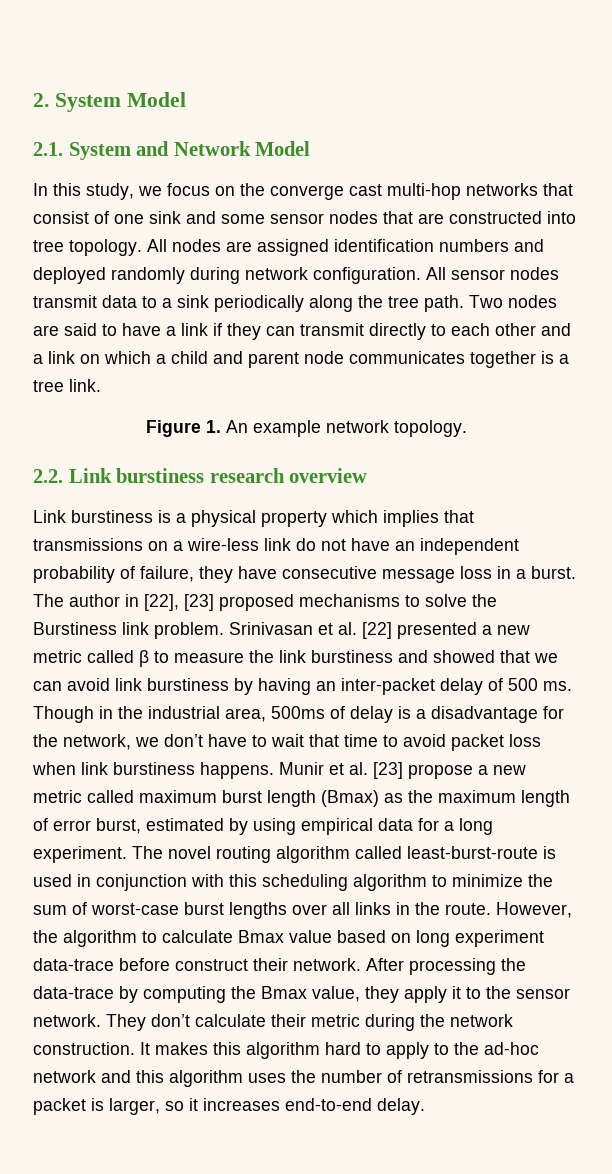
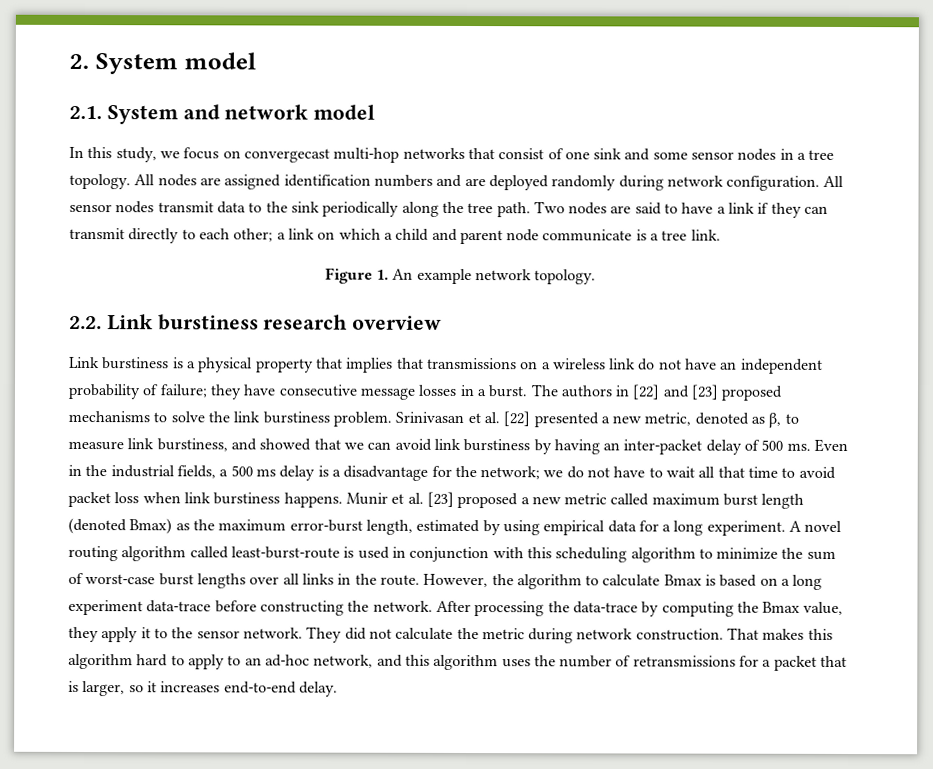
- 2. System Model
+ 2. System model
- 2.1. System and Network Model
+ 2.1. System and network model
- In this study, we focus on the converge cast multi-hop networks that consist of one sink and some sensor nodes that are constructed into tree topology.
+ In this study, we focus on convergecast multi-hop networks that consist of one sink and some sensor nodes in a tree topology.
- All nodes are assigned identification numbers and deployed randomly during network configuration.
+ All nodes are assigned identification numbers and are deployed randomly during network configuration.
- All sensor nodes transmit data to a sink periodically along the tree path.
+ All sensor nodes transmit data to the sink periodically along the tree path.
- Two nodes are said to have a link if they can transmit directly to each other and a link on which a child and parent node communicates together is a tree link.
+ Two nodes are said to have a link if they can transmit directly to each other; a link on which a child and parent node communicate is a tree link.
- Link burstiness is a physical property which implies that transmissions on a wire-less link do not have an independent probability of failure, they have consecutive message loss in a burst.
+ Link burstiness is a physical property that implies that transmissions on a wireless link do not have an independent probability of failure; they have consecutive message losses in a burst.
- The author in [22], [23] proposed mechanisms to solve the Burstiness link problem.
+ The authors in [22] and [23] proposed mechanisms to solve the link burstiness problem.
- Srinivasan et al. [22] presented a new metric called β to measure the link burstiness and showed that we can avoid link burstiness by having an inter-packet delay of 500 ms.
+ Srinivasan et al. [22] presented a new metric, denoted as β, to measure link burstiness, and showed that we can avoid link burstiness by having an inter-packet delay of 500 ms.
- Though in the industrial area, 500ms of delay is a disadvantage for the network, we don’t have to wait that time to avoid packet loss when link burstiness happens.
+ Even in the industrial fields, a 500 ms delay is a disadvantage for the network; we do not have to wait all that time to avoid packet loss when link burstiness happens.
- Munir et al. [23] propose a new metric called maximum burst length (Bmax) as the maximum length of error burst, estimated by using empirical data for a long experiment.
+ Munir et al. [23] proposed a new metric called maximum burst length (denoted Bmax) as the maximum error-burst length, estimated by using empirical data for a long experiment.
- The novel routing algorithm called least-burst-route is used in conjunction with this scheduling algorithm to minimize the sum of worst-case burst lengths over all links in the route.
+ A novel routing algorithm called least-burst-route is used in conjunction with this scheduling algorithm to minimize the sum of worst-case burst lengths over all links in the route.
- However, the algorithm to calculate Bmax value based on long experiment data-trace before construct their network.
+ However, the algorithm to calculate Bmax is based on a long experiment data-trace before constructing the network.
- They don’t calculate their metric during the network construction.
+ They did not calculate the metric during network construction.
- It makes this algorithm hard to apply to the ad-hoc network and this algorithm uses the number of retransmissions for a packet is larger, so it increases end-to-end delay.
+ That makes this algorithm hard to apply to an ad-hoc network, and this algorithm uses the number of retransmissions for a packet that is larger, so it increases end-to-end delay.

